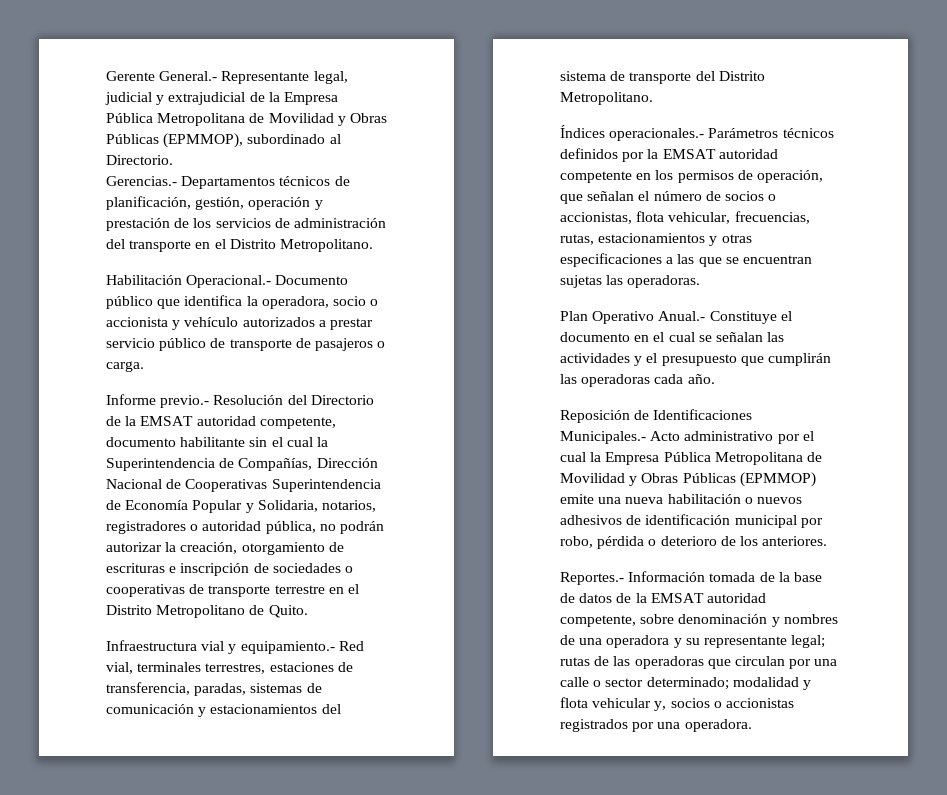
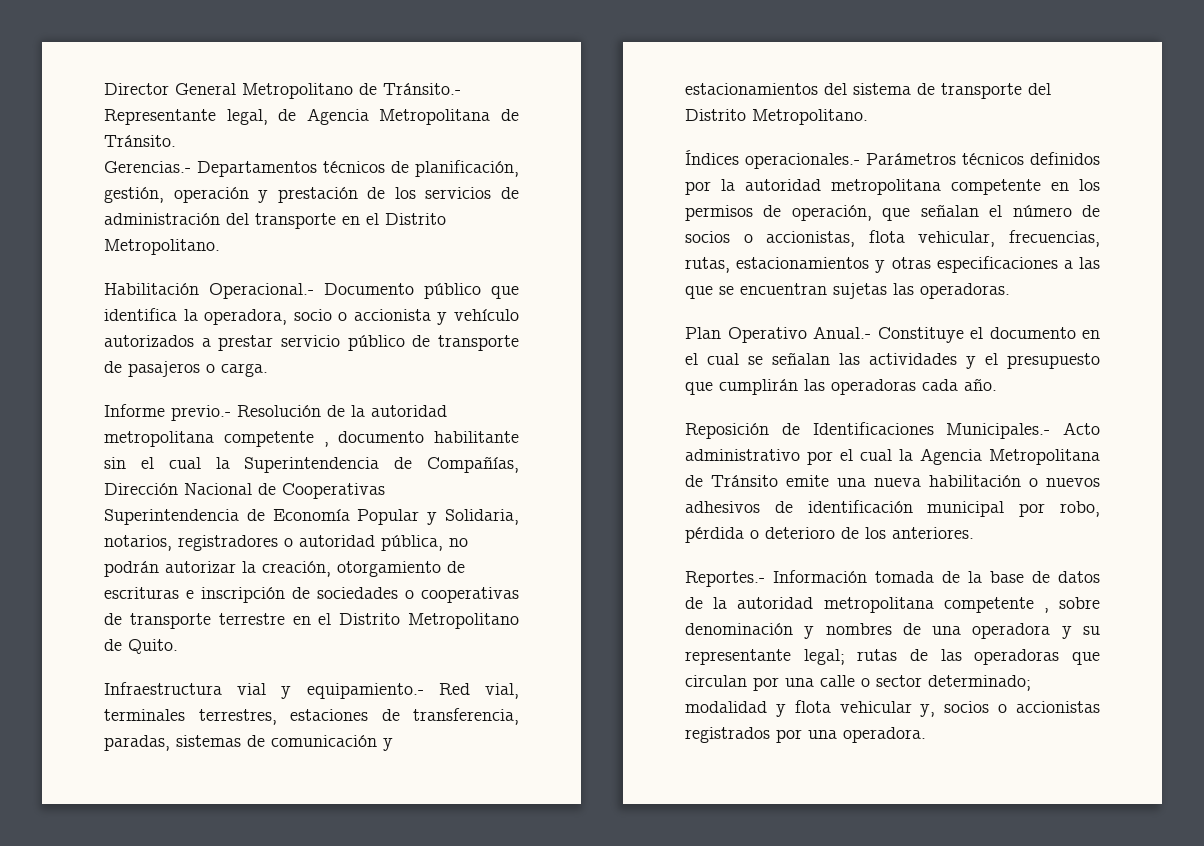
- Gerente General.- Representante legal, judicial y extrajudicial de la Empresa Pública Metropolitana de Movilidad y Obras Públicas (EPMMOP), subordinado al Directorio.
+ Director General Metropolitano de Tránsito.- Representante legal, de Agencia Metropolitana de Tránsito.
- Informe previo.- Resolución del Directorio de la EMSAT autoridad competente, documento habilitante sin el cual la Superintendencia de Compañías, Dirección Nacional de Cooperativas Superintendencia de Economía Popular y Solidaria, notarios, registradores o autoridad pública, no podrán autorizar la creación, otorgamiento de escrituras e inscripción de sociedades o cooperativas de transporte terrestre en el Distrito Metropolitano de Quito.
+ Informe previo.- Resolución de la autoridad metropolitana competente , documento habilitante sin el cual la Superintendencia de Compañías, Dirección Nacional de Cooperativas Superintendencia de Economía Popular y Solidaria, notarios, registradores o autoridad pública, no podrán autorizar la creación, otorgamiento de escrituras e inscripción de sociedades o cooperativas de transporte terrestre en el Distrito Metropolitano de Quito.
- Índices operacionales.- Parámetros técnicos definidos por la EMSAT autoridad competente en los permisos de operación, que señalan el número de socios o accionistas, flota vehicular, frecuencias, rutas, estacionamientos y otras especificaciones a las que se encuentran sujetas las operadoras.
+ Índices operacionales.- Parámetros técnicos definidos por la autoridad metropolitana competente en los permisos de operación, que señalan el número de socios o accionistas, flota vehicular, frecuencias, rutas, estacionamientos y otras especificaciones a las que se encuentran sujetas las operadoras.
- Reposición de Identificaciones Municipales.- Acto administrativo por el cual la Empresa Pública Metropolitana de Movilidad y Obras Públicas (EPMMOP) emite una nueva habilitación o nuevos adhesivos de identificación municipal por robo, pérdida o deterioro de los anteriores.
+ Reposición de Identificaciones Municipales.- Acto administrativo por el cual la Agencia Metropolitana de Tránsito emite una nueva habilitación o nuevos adhesivos de identificación municipal por robo, pérdida o deterioro de los anteriores.
- Reportes.- Información tomada de la base de datos de la EMSAT autoridad competente, sobre denominación y nombres de una operadora y su representante legal; rutas de las operadoras que circulan por una calle o sector determinado; modalidad y flota vehicular y, socios o accionistas registrados por una operadora.
+ Reportes.- Información tomada de la base de datos de la autoridad metropolitana competente , sobre denominación y nombres de una operadora y su representante legal; rutas de las operadoras que circulan por una calle o sector determinado; modalidad y flota vehicular y, socios o accionistas registrados por una operadora.

